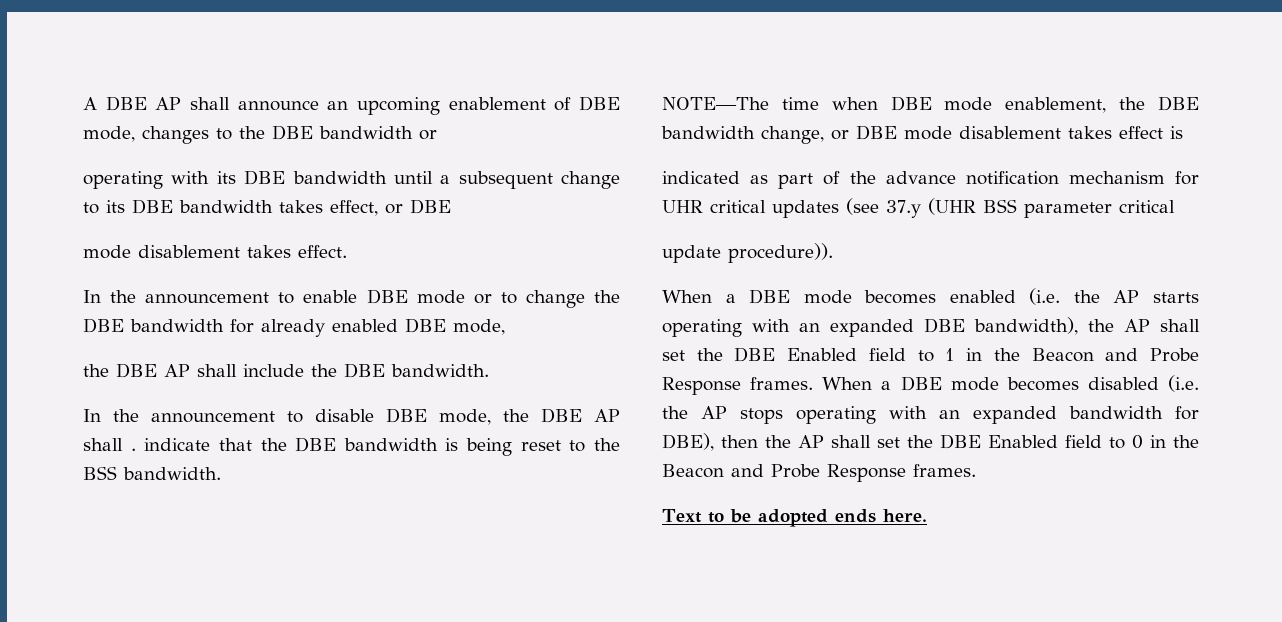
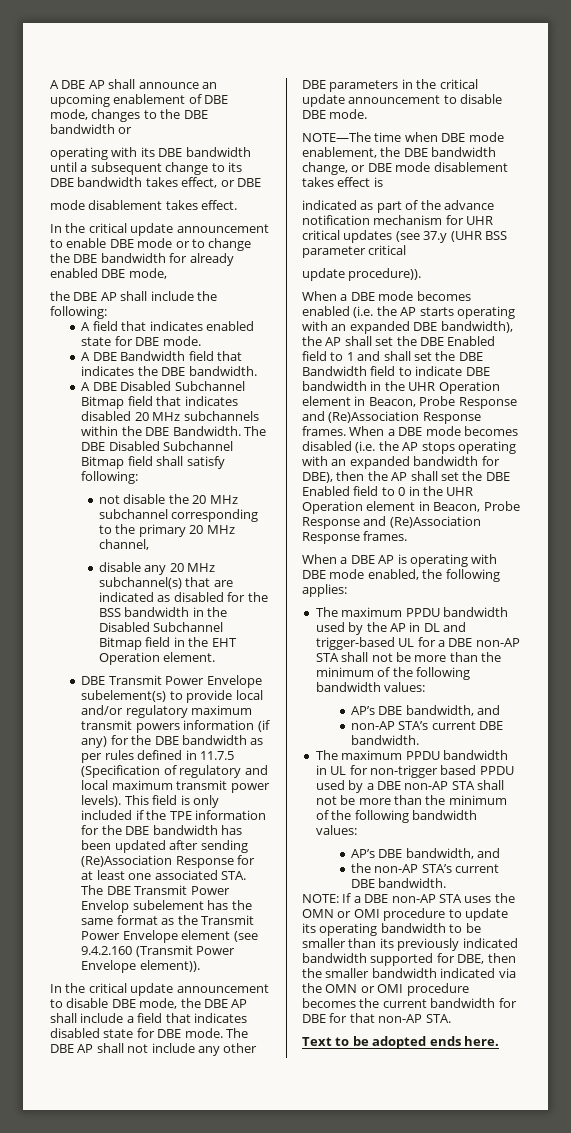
- In the announcement to enable DBE mode or to change the DBE bandwidth for already enabled DBE mode,
+ In the critical update announcement to enable DBE mode or to change the DBE bandwidth for already enabled DBE mode,
- the DBE AP shall include the DBE bandwidth.
- In the announcement to disable DBE mode, the DBE AP shall . indicate that the DBE bandwidth is being reset to the BSS bandwidth.
+ the DBE AP shall include the following:
+ A field that indicates enabled state for DBE mode.
+ A DBE Bandwidth field that indicates the DBE bandwidth.
+ A DBE Disabled Subchannel Bitmap field that indicates disabled 20 MHz subchannels within the DBE Bandwidth. The DBE Disabled Subchannel Bitmap field shall satisfy following:
+ not disable the 20 MHz subchannel corresponding to the primary 20 MHz channel,
+ disable any 20 MHz subchannel(s) that are indicated as disabled for the BSS bandwidth in the Disabled Subchannel Bitmap field in the EHT Operation element.
+ DBE Transmit Power Envelope subelement(s) to provide local and/or regulatory maximum transmit powers information (if any) for the DBE bandwidth as per rules defined in 11.7.5 (Specification of regulatory and local maximum transmit power levels). This field is only included if the TPE information for the DBE bandwidth has been updated after sending (Re)Association Response for at least one associated STA. The DBE Transmit Power Envelop subelement has the same format as the Transmit Power Envelope element (see 9.4.2.160 (Transmit Power Envelope element)).
+ In the critical update announcement to disable DBE mode, the DBE AP shall include a field that indicates disabled state for DBE mode. The DBE AP shall not include any other DBE parameters in the critical update announcement to disable DBE mode.
- When a DBE mode becomes enabled (i.e. the AP starts operating with an expanded DBE bandwidth), the AP shall set the DBE Enabled field to 1 in the Beacon and Probe Response frames.
+ When a DBE mode becomes enabled (i.e. the AP starts operating with an expanded DBE bandwidth), the AP shall set the DBE Enabled field to 1 and shall set the DBE Bandwidth field to indicate DBE bandwidth in the UHR Operation element in Beacon, Probe Response and (Re)Association Response frames.
- When a DBE mode becomes disabled (i.e. the AP stops operating with an expanded bandwidth for DBE), then the AP shall set the DBE Enabled field to 0 in the Beacon and Probe Response frames.
+ When a DBE mode becomes disabled (i.e. the AP stops operating with an expanded bandwidth for DBE), then the AP shall set the DBE Enabled field to 0 in the UHR Operation element in Beacon, Probe Response and (Re)Association Response frames.
+ When a DBE AP is operating with DBE mode enabled, the following applies:
+ The maximum PPDU bandwidth used by the AP in DL and trigger-based UL for a DBE non-AP STA shall not be more than the minimum of the following bandwidth values:
+ AP’s DBE bandwidth, and
+ non-AP STA’s current DBE bandwidth.
+ The maximum PPDU bandwidth in UL for non-trigger based PPDU used by a DBE non-AP STA shall not be more than the minimum of the following bandwidth values:
+ AP’s DBE bandwidth, and
+ the non-AP STA’s current DBE bandwidth.
+ NOTE: If a DBE non-AP STA uses the OMN or OMI procedure to update its operating bandwidth to be smaller than its previously indicated bandwidth supported for DBE, then the smaller bandwidth indicated via the OMN or OMI procedure becomes the current bandwidth for DBE for that non-AP STA.

